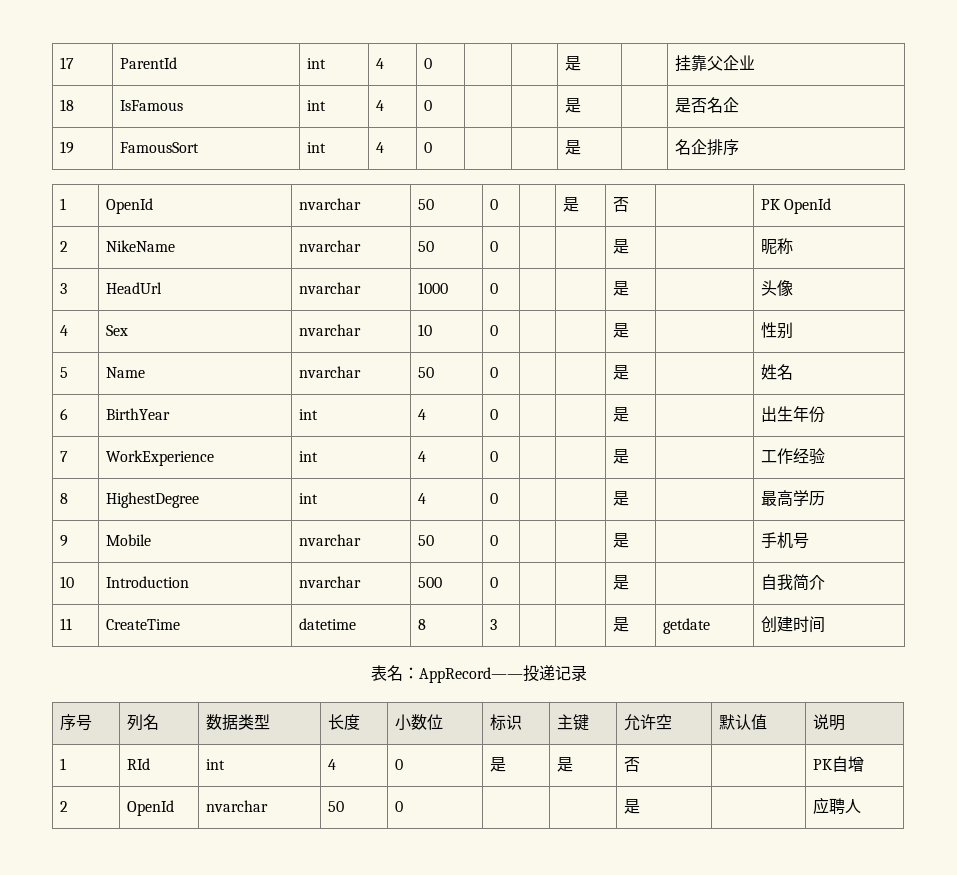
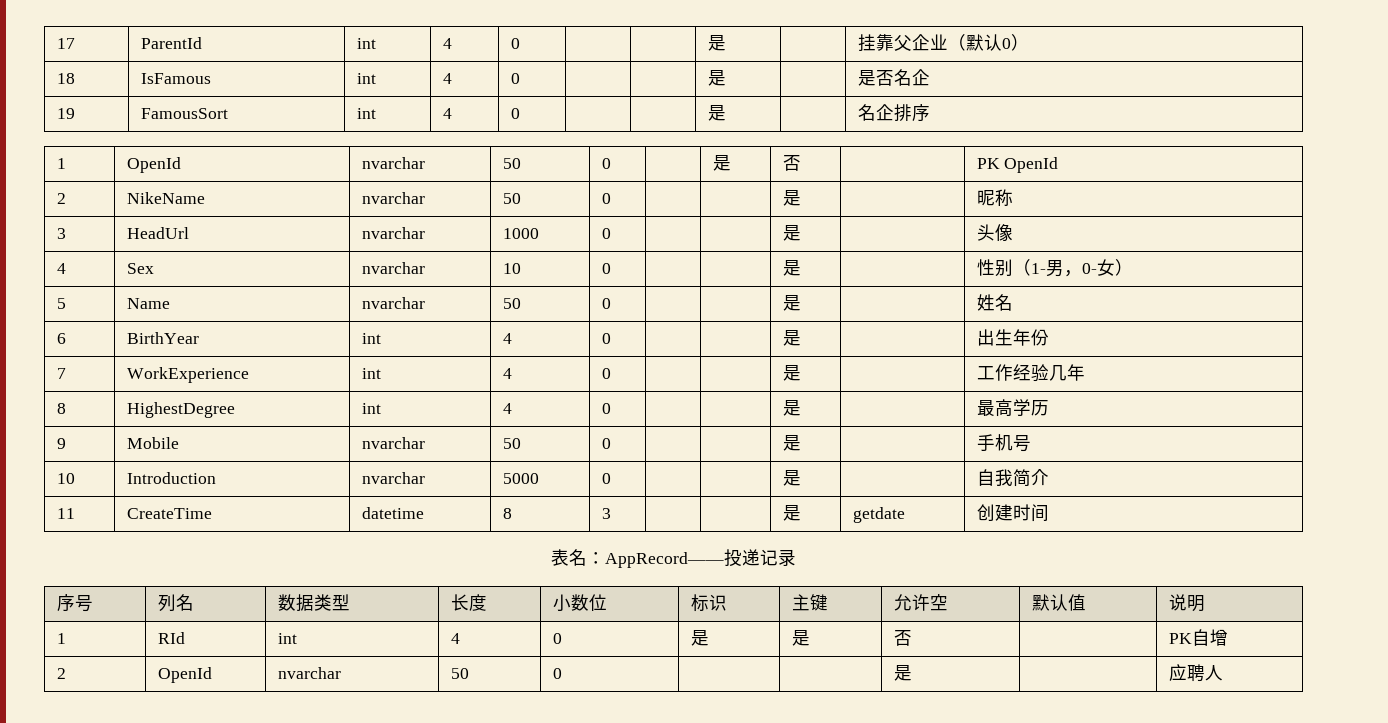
- 17 | ParentId | int | 4 | 0 | | | 是 | | 挂靠父企业
+ 17 | ParentId | int | 4 | 0 | | | 是 | | 挂靠父企业（默认0）
- 4 | Sex | nvarchar | 10 | 0 | | | 是 | | 性别
+ 4 | Sex | nvarchar | 10 | 0 | | | 是 | | 性别（1-男，0-女）
- 7 | WorkExperience | int | 4 | 0 | | | 是 | | 工作经验
+ 7 | WorkExperience | int | 4 | 0 | | | 是 | | 工作经验几年
- 10 | Introduction | nvarchar | 500 | 0 | | | 是 | | 自我简介
+ 10 | Introduction | nvarchar | 5000 | 0 | | | 是 | | 自我简介

